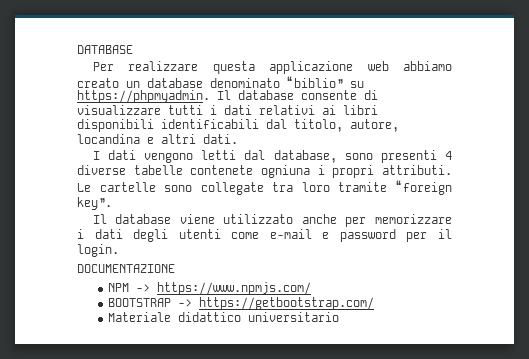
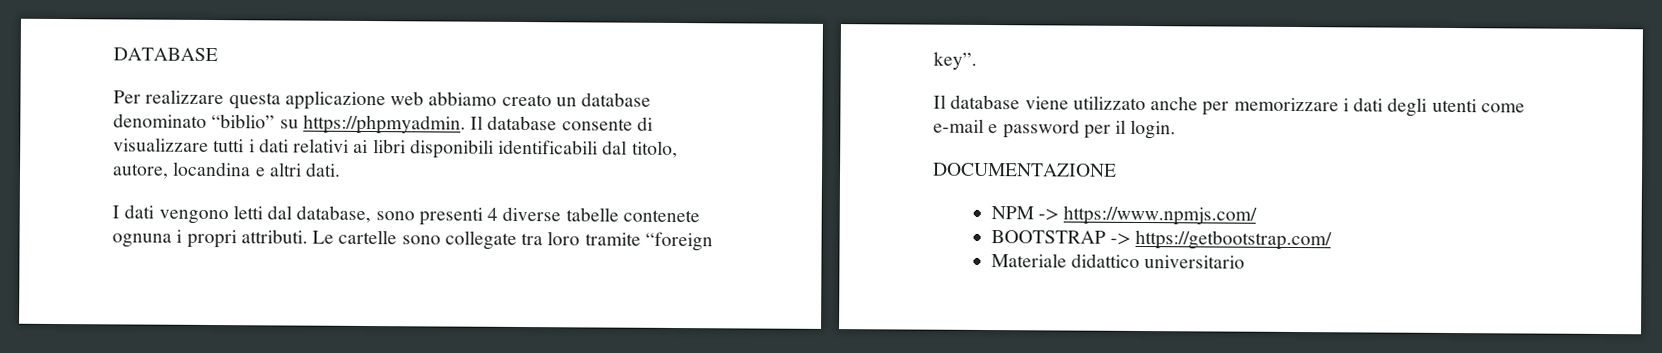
- I dati vengono letti dal database, sono presenti 4 diverse tabelle contenete ogniuna i propri attributi.
+ I dati vengono letti dal database, sono presenti 4 diverse tabelle contenete ognuna i propri attributi.

